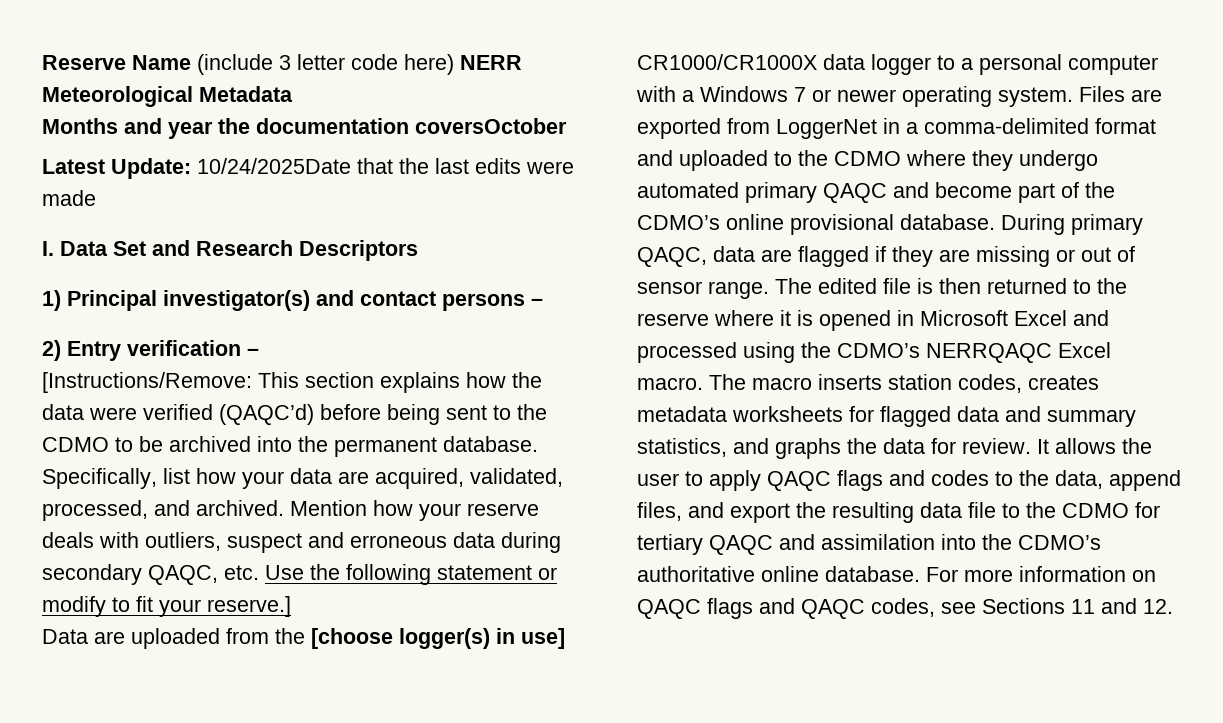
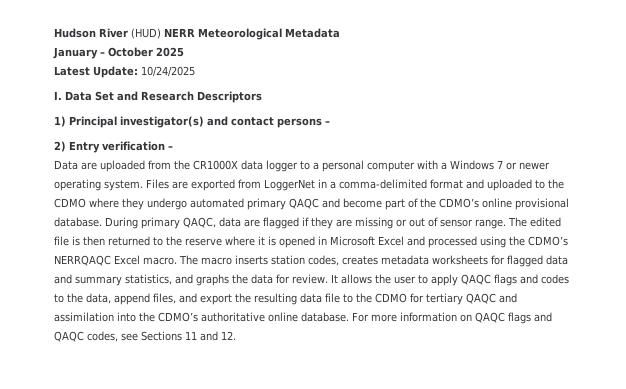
- Reserve Name (include 3 letter code here) NERR Meteorological Metadata
- Months and year the documentation coversOctober
- Latest Update: 10/24/2025Date that the last edits were made
+ Hudson River (HUD) NERR Meteorological Metadata
+ January – October 2025
+ Latest Update: 10/24/2025
- [Instructions/Remove: This section explains how the data were verified (QAQC’d) before being sent to the CDMO to be archived into the permanent database. Specifically, list how your data are acquired, validated, processed, and archived. Mention how your reserve deals with outliers, suspect and erroneous data during secondary QAQC, etc. Use the following statement or modify to fit your reserve.]
- Data are uploaded from the [choose logger(s) in use] CR1000/CR1000X data logger to a personal computer with a Windows 7 or newer operating system.
+ Data are uploaded from the CR1000X data logger to a personal computer with a Windows 7 or newer operating system.

